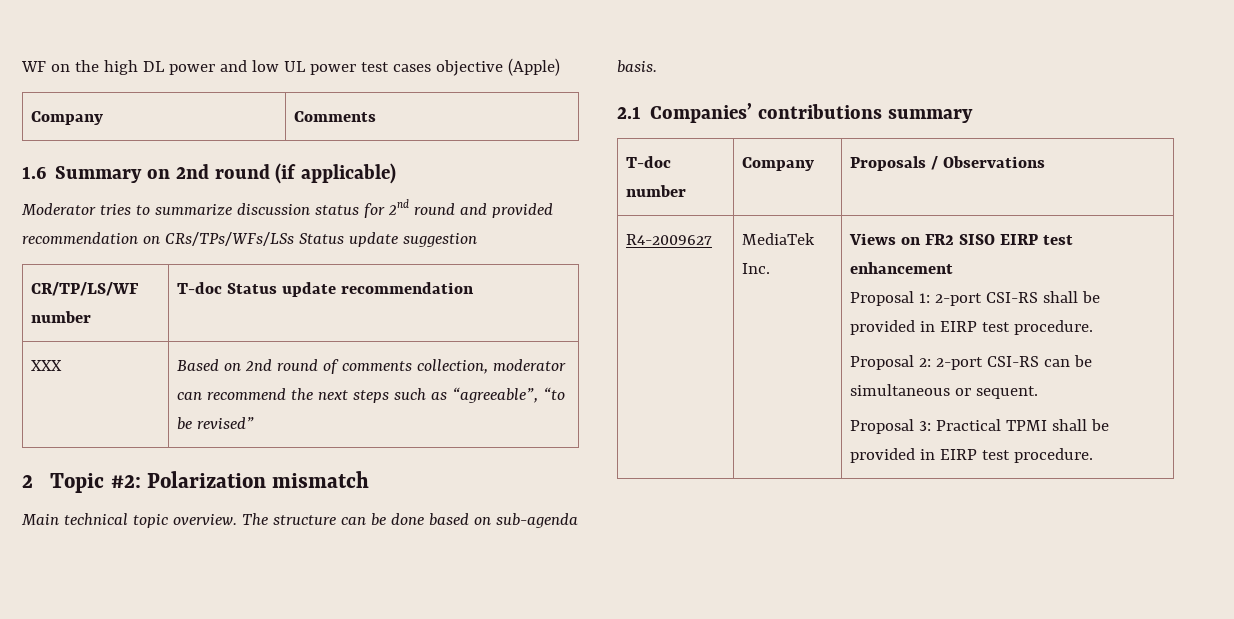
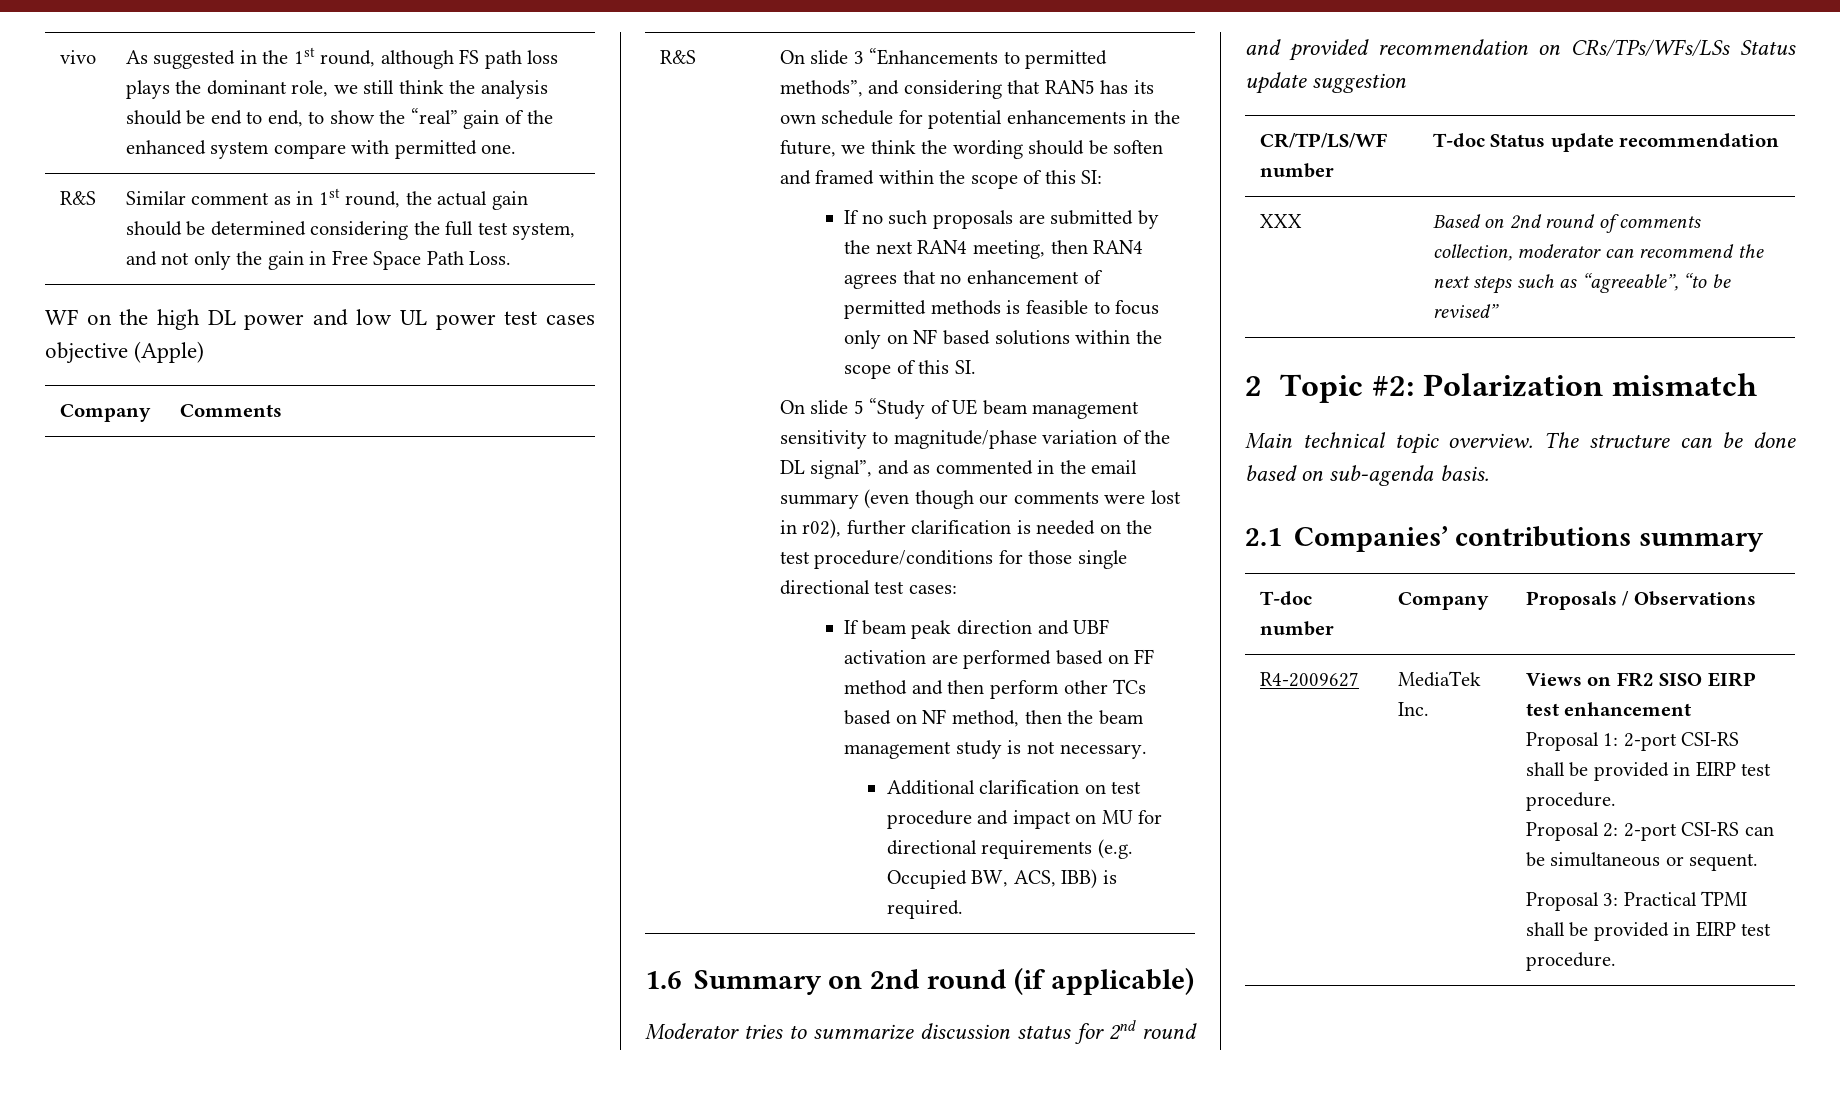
+ vivo | As suggested in the 1st round, although FS path loss plays the dominant role, we still think the analysis should be end to end, to show the “real” gain of the enhanced system compare with permitted one.
+ R&S | Similar comment as in 1st round, the actual gain should be determined considering the full test system, and not only the gain in Free Space Path Loss.
+ R&S | On slide 3 “Enhancements to permitted methods”, and considering that RAN5 has its own schedule for potential enhancements in the future, we think the wording should be soften and framed within the scope of this SI:
+ If no such proposals are submitted by the next RAN4 meeting, then RAN4 agrees that no enhancement of permitted methods is feasible to focus only on NF based solutions within the scope of this SI.
+ On slide 5 “Study of UE beam management sensitivity to magnitude/phase variation of the DL signal”, and as commented in the email summary (even though our comments were lost in r02), further clarification is needed on the test procedure/conditions for those single directional test cases:
+ If beam peak direction and UBF activation are performed based on FF method and then perform other TCs based on NF method, then the beam management study is not necessary.
+ Additional clarification on test procedure and impact on MU for directional requirements (e.g. Occupied BW, ACS, IBB) is required.

